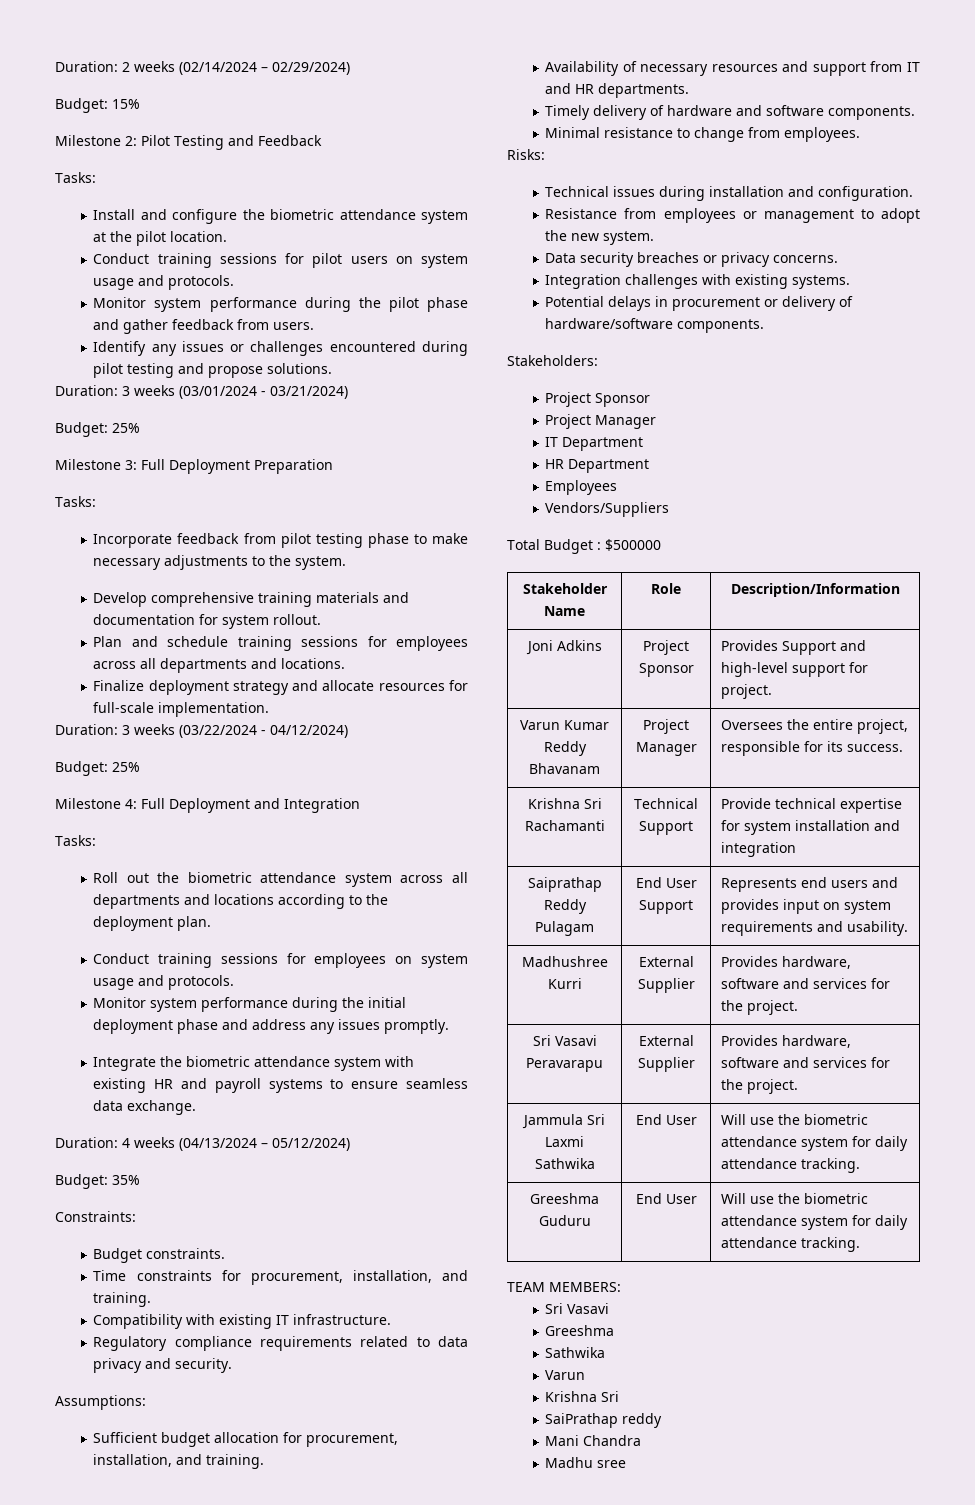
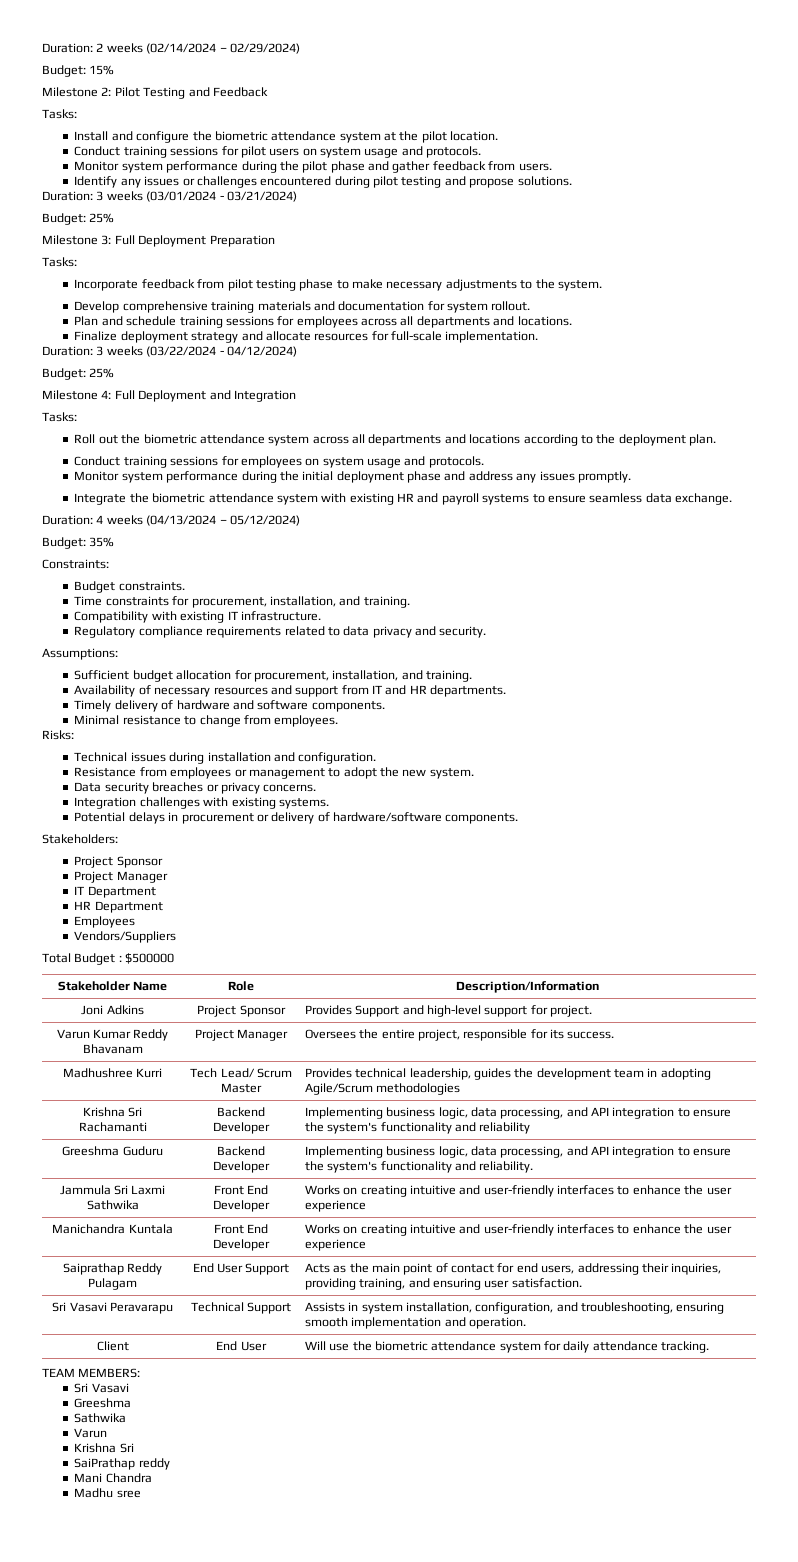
- Krishna Sri Rachamanti | Technical Support | Provide technical expertise for system installation and integration
+ Madhushree Kurri | Tech Lead/ Scrum Master | Provides technical leadership, guides the development team in adopting Agile/Scrum methodologies
+ Krishna Sri Rachamanti | Backend Developer | Implementing business logic, data processing, and API integration to ensure the system's functionality and reliability
+ Greeshma Guduru | Backend Developer | Implementing business logic, data processing, and API integration to ensure the system's functionality and reliability.
+ Jammula Sri Laxmi Sathwika | Front End Developer | Works on creating intuitive and user-friendly interfaces to enhance the user experience
+ Manichandra Kuntala | Front End Developer | Works on creating intuitive and user-friendly interfaces to enhance the user experience
- Saiprathap Reddy Pulagam | End User Support | Represents end users and provides input on system requirements and usability.
- Madhushree Kurri | External Supplier | Provides hardware, software and services for the project.
- Sri Vasavi Peravarapu | External Supplier | Provides hardware, software and services for the project.
- Jammula Sri Laxmi Sathwika | End User | Will use the biometric attendance system for daily attendance tracking.
- Greeshma Guduru | End User | Will use the biometric attendance system for daily attendance tracking.
+ Saiprathap Reddy Pulagam | End User Support | Acts as the main point of contact for end users, addressing their inquiries, providing training, and ensuring user satisfaction.
+ Sri Vasavi Peravarapu | Technical Support | Assists in system installation, configuration, and troubleshooting, ensuring smooth implementation and operation.
+ Client | End User | Will use the biometric attendance system for daily attendance tracking.

